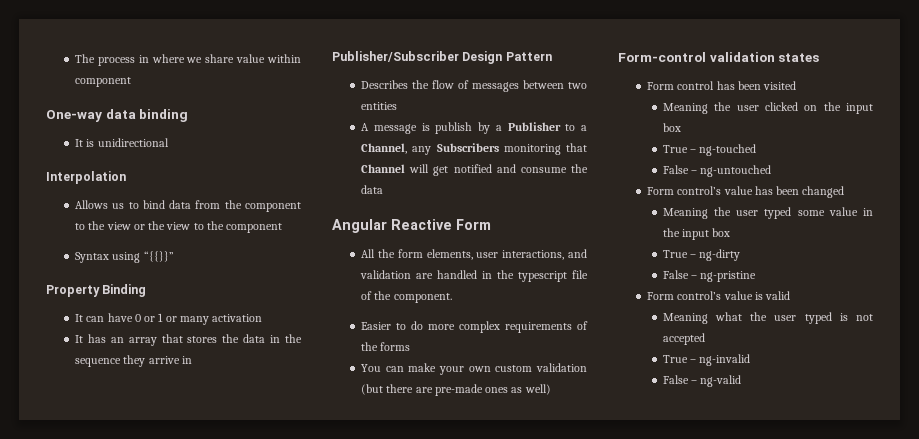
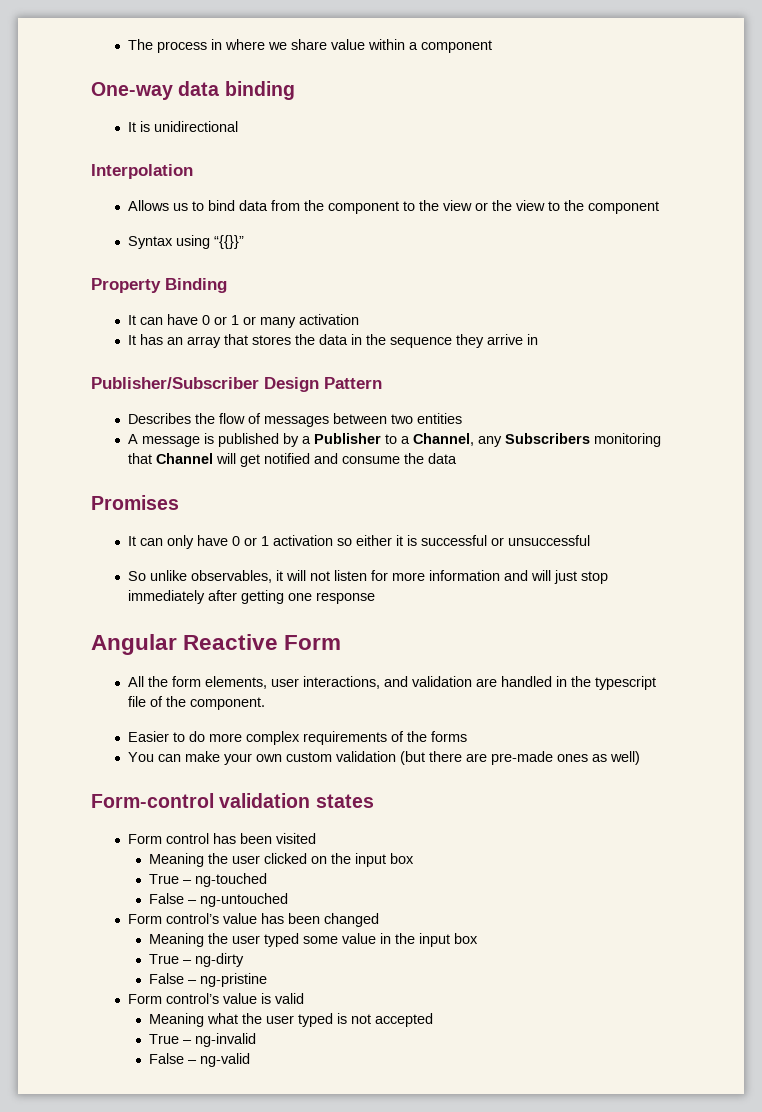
- The process in where we share value within component
+ The process in where we share value within a component
- A message is publish by a Publisher to a Channel, any Subscribers monitoring that Channel will get notified and consume the data
+ A message is published by a Publisher to a Channel, any Subscribers monitoring that Channel will get notified and consume the data
+ Promises
+ It can only have 0 or 1 activation so either it is successful or unsuccessful
+ So unlike observables, it will not listen for more information and will just stop immediately after getting one response

